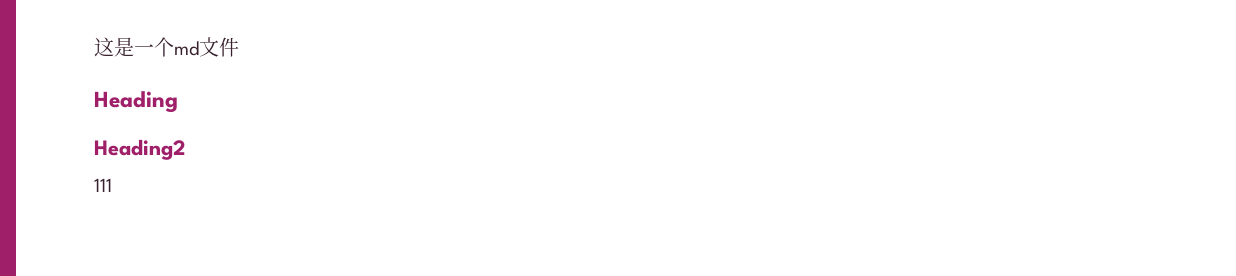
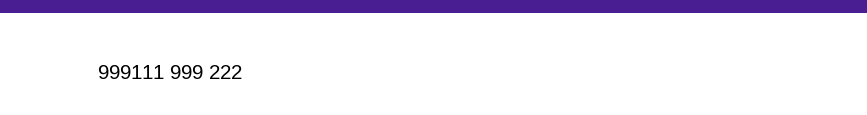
- 这是一个md文件
- Heading
- Heading2
- 111
+ 999111 999 222

